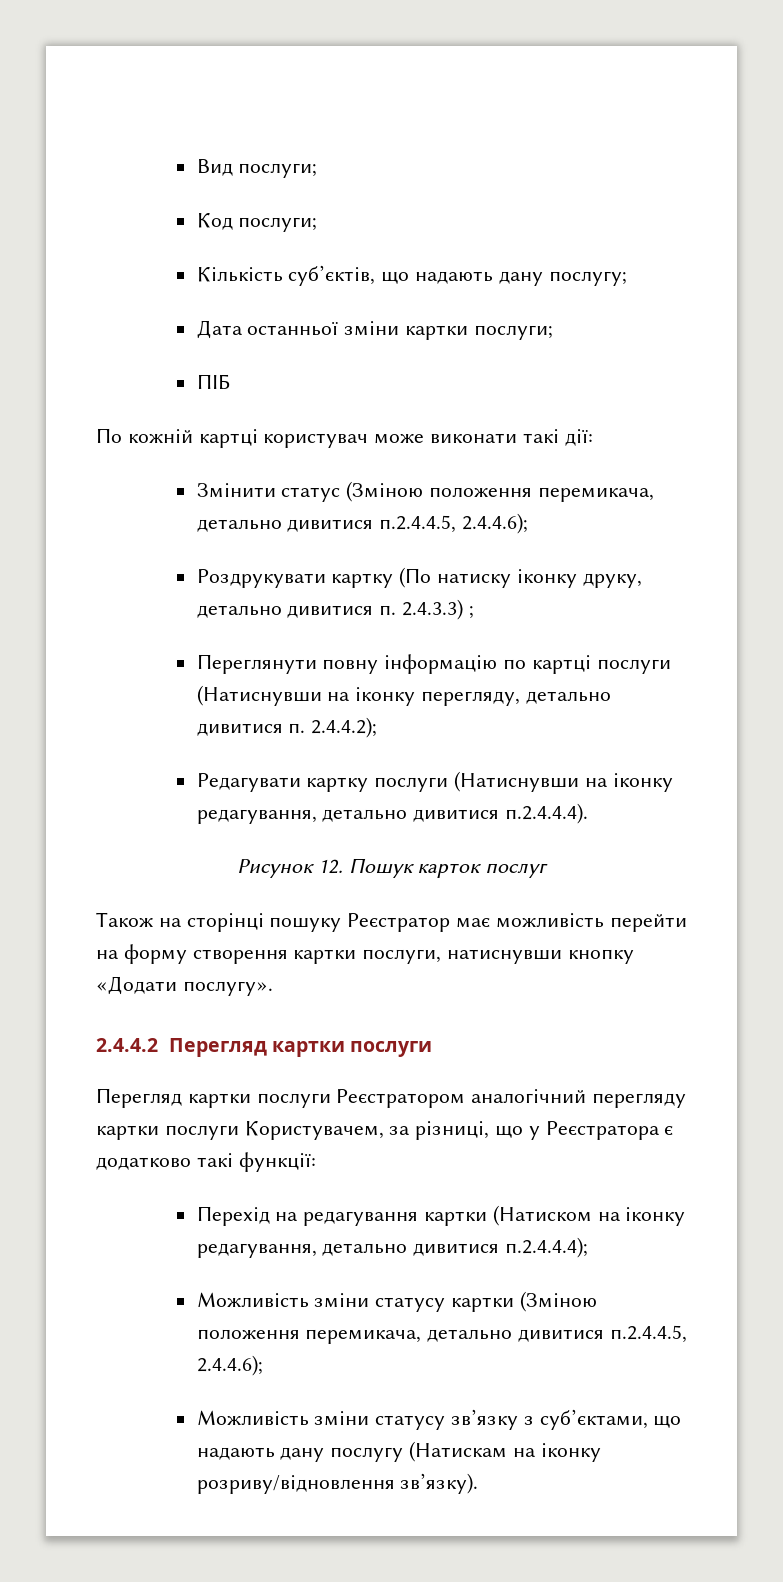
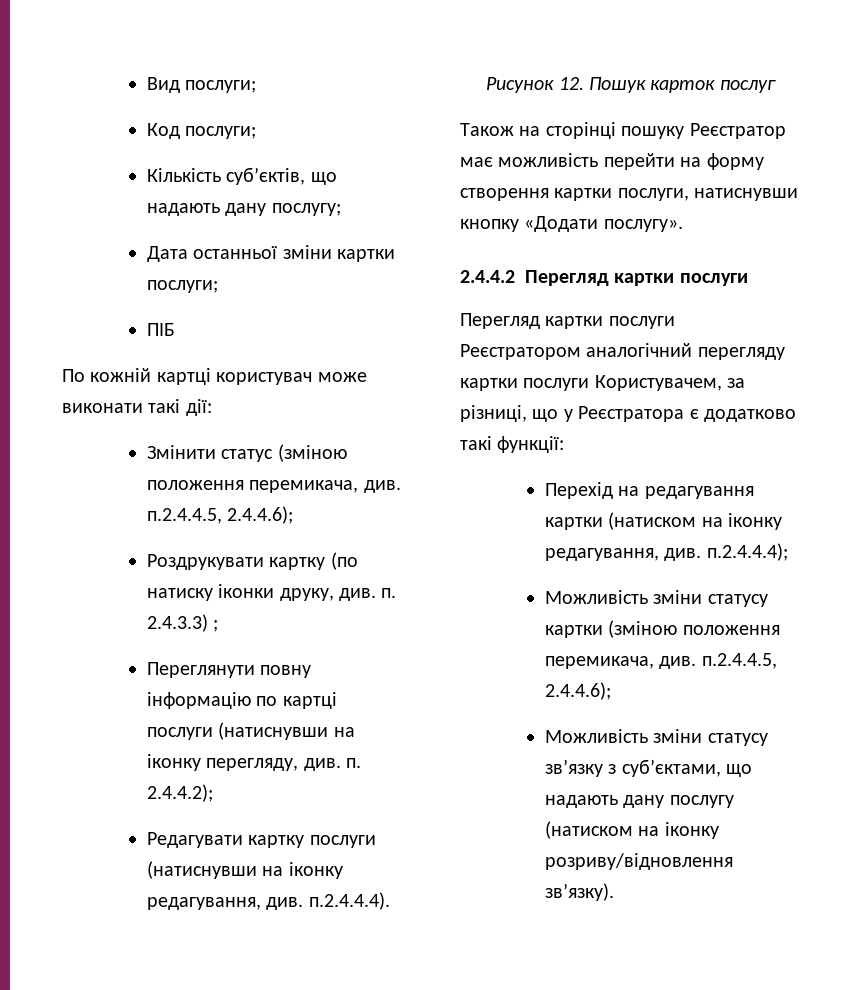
- Змінити статус (Зміною положення перемикача, детально дивитися п.2.4.4.5, 2.4.4.6);
+ Змінити статус (зміною положення перемикача, див. п.2.4.4.5, 2.4.4.6);
- Роздрукувати картку (По натиску іконку друку, детально дивитися п. 2.4.3.3) ;
+ Роздрукувати картку (по натиску іконки друку, див. п. 2.4.3.3) ;
- Переглянути повну інформацію по картці послуги (Натиснувши на іконку перегляду, детально дивитися п. 2.4.4.2);
+ Переглянути повну інформацію по картці послуги (натиснувши на іконку перегляду, див. п. 2.4.4.2);
- Редагувати картку послуги (Натиснувши на іконку редагування, детально дивитися п.2.4.4.4).
+ Редагувати картку послуги (натиснувши на іконку редагування, див. п.2.4.4.4).
- Перехід на редагування картки (Натиском на іконку редагування, детально дивитися п.2.4.4.4);
+ Перехід на редагування картки (натиском на іконку редагування, див. п.2.4.4.4);
- Можливість зміни статусу картки (Зміною положення перемикача, детально дивитися п.2.4.4.5, 2.4.4.6);
+ Можливість зміни статусу картки (зміною положення перемикача, див. п.2.4.4.5, 2.4.4.6);
- Можливість зміни статусу зв’язку з суб’єктами, що надають дану послугу (Натискам на іконку розриву/відновлення зв’язку).
+ Можливість зміни статусу зв’язку з суб’єктами, що надають дану послугу (натиском на іконку розриву/відновлення зв’язку).

